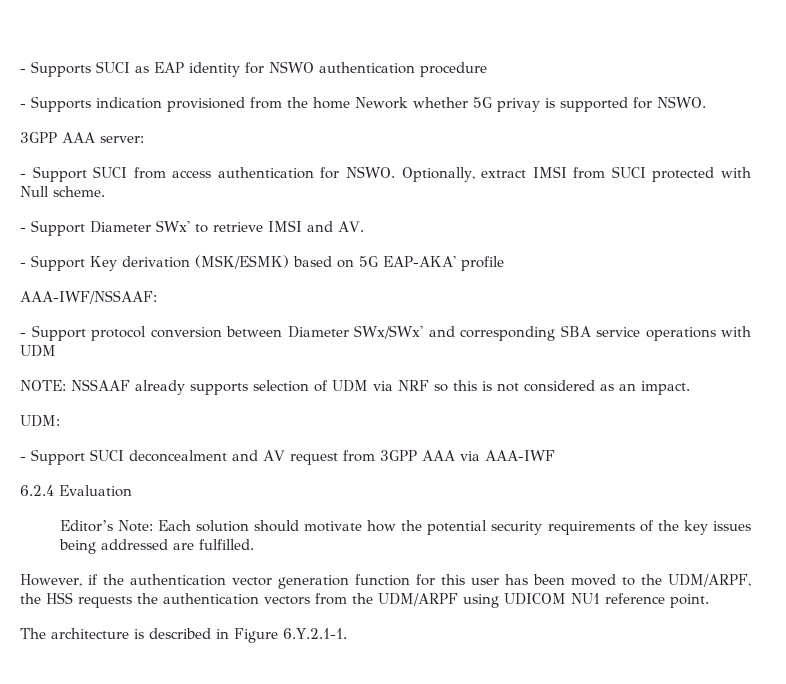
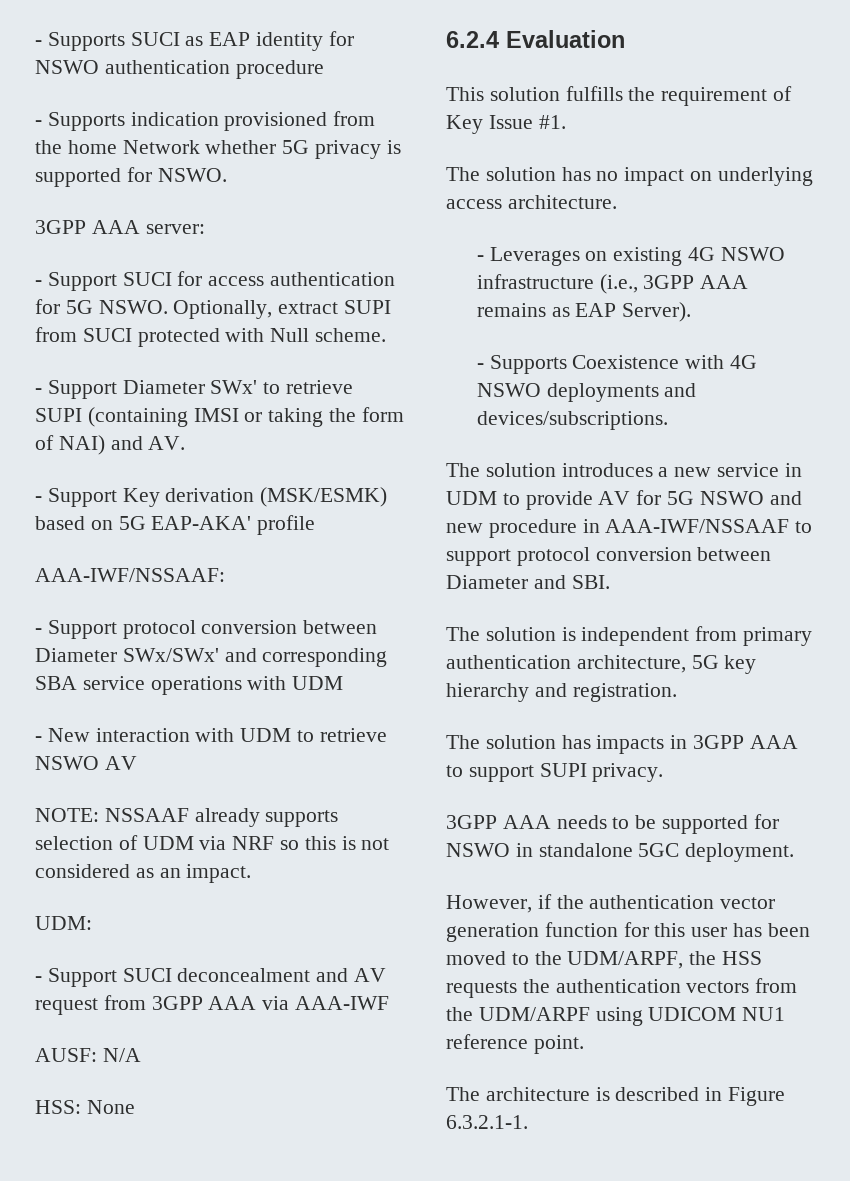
- - Supports indication provisioned from the home Nework whether 5G privay is supported for NSWO.
+ - Supports indication provisioned from the home Network whether 5G privacy is supported for NSWO.
- - Support SUCI from access authentication for NSWO.
+ - Support SUCI for access authentication for 5G NSWO.
- Optionally, extract IMSI from SUCI protected with Null scheme.
+ Optionally, extract SUPI from SUCI protected with Null scheme.
- - Support Diameter SWx' to retrieve IMSI and AV.
+ - Support Diameter SWx' to retrieve SUPI (containing IMSI or taking the form of NAI) and AV.
+ - New interaction with UDM to retrieve NSWO AV
+ AUSF: N/A
+ HSS: None
  6.2.4 Evaluation
- Editor’s Note: Each solution should motivate how the potential security requirements of the key issues being addressed are fulfilled.
+ This solution fulfills the requirement of Key Issue #1.
+ The solution has no impact on underlying access architecture.
+ - Leverages on existing 4G NSWO infrastructure (i.e., 3GPP AAA remains as EAP Server).
+ - Supports Coexistence with 4G NSWO deployments and devices/subscriptions.
+ The solution introduces a new service in UDM to provide AV for 5G NSWO and new procedure in AAA-IWF/NSSAAF to support protocol conversion between Diameter and SBI.
+ The solution is independent from primary authentication architecture, 5G key hierarchy and registration.
+ The solution has impacts in 3GPP AAA to support SUPI privacy.
+ 3GPP AAA needs to be supported for NSWO in standalone 5GC deployment.
- The architecture is described in Figure 6.Y.2.1-1.
+ The architecture is described in Figure 6.3.2.1-1.

